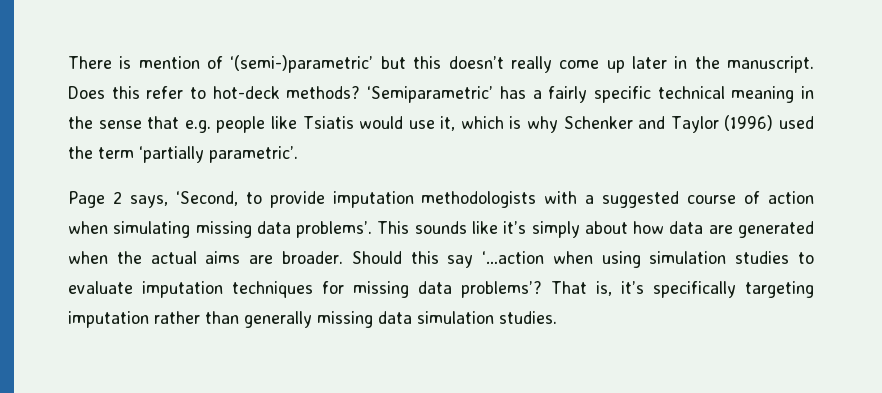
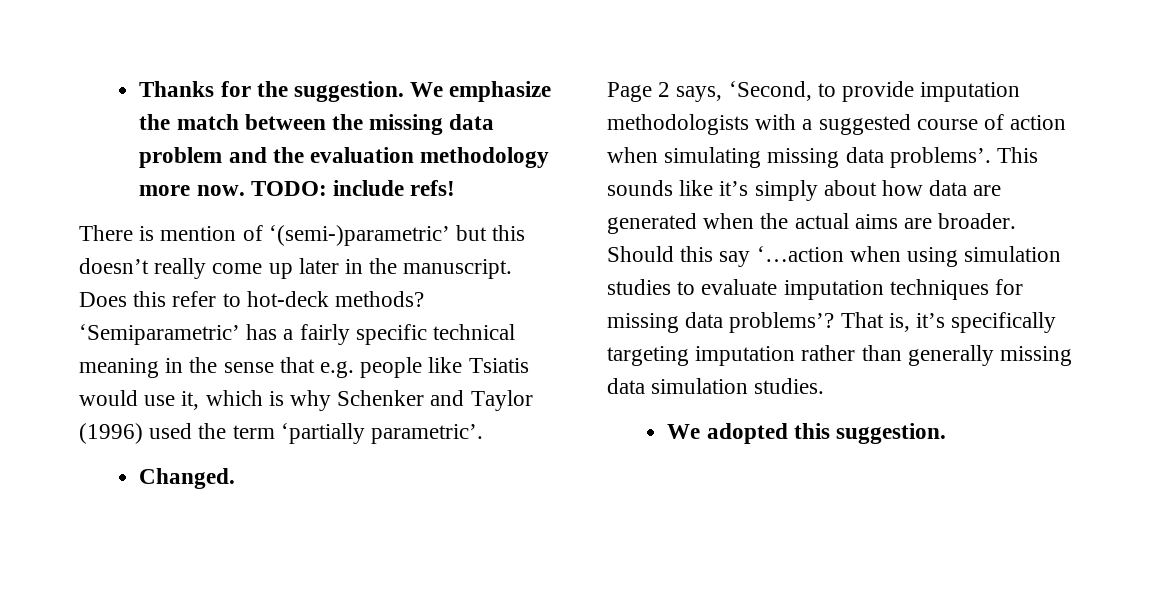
+ Thanks for the suggestion. We emphasize the match between the missing data problem and the evaluation methodology more now. TODO: include refs!
+ Changed.
+ We adopted this suggestion.

